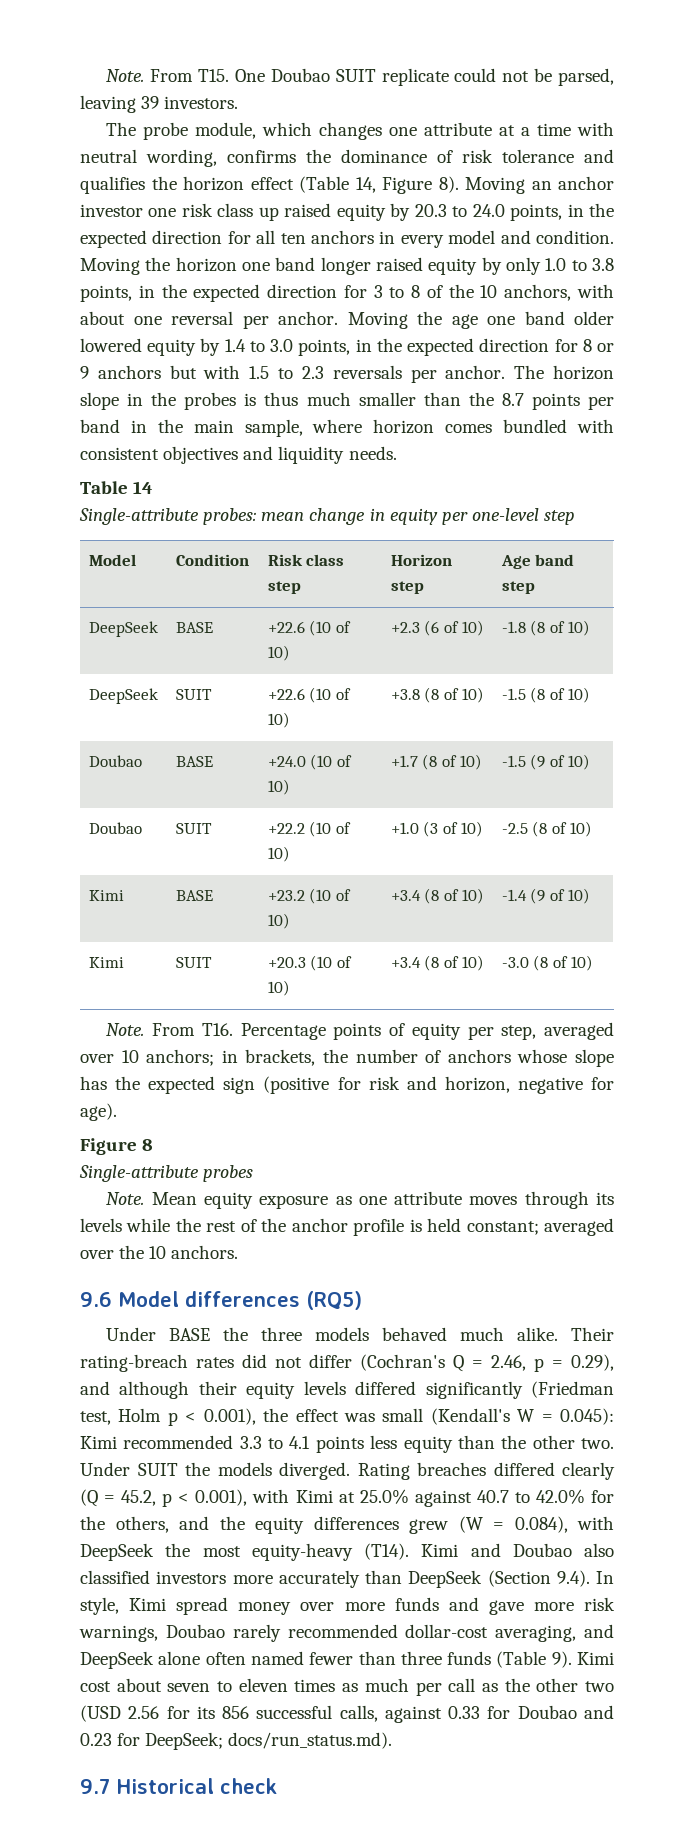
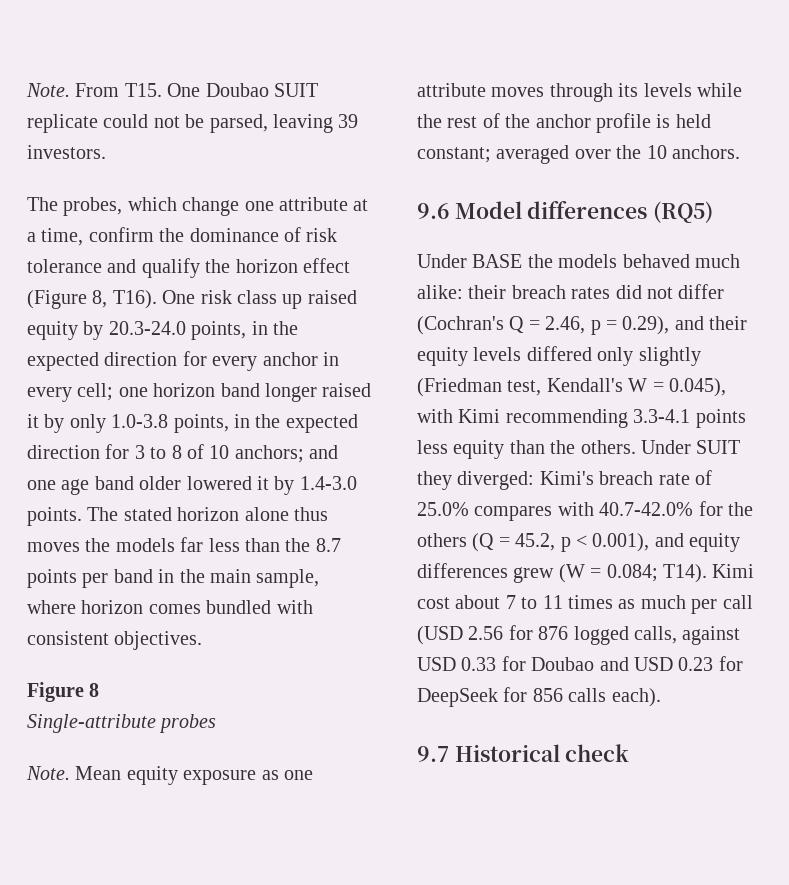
- The probe module, which changes one attribute at a time with neutral wording, confirms the dominance of risk tolerance and qualifies the horizon effect (Table 14, Figure 8). Moving an anchor investor one risk class up raised equity by 20.3 to 24.0 points, in the expected direction for all ten anchors in every model and condition. Moving the horizon one band longer raised equity by only 1.0 to 3.8 points, in the expected direction for 3 to 8 of the 10 anchors, with about one reversal per anchor. Moving the age one band older lowered equity by 1.4 to 3.0 points, in the expected direction for 8 or 9 anchors but with 1.5 to 2.3 reversals per anchor. The horizon slope in the probes is thus much smaller than the 8.7 points per band in the main sample, where horizon comes bundled with consistent objectives and liquidity needs.
- Table 14
- Single-attribute probes: mean change in equity per one-level step
- Model | Condition | Risk class step | Horizon step | Age band step
- DeepSeek | BASE | +22.6 (10 of 10) | +2.3 (6 of 10) | -1.8 (8 of 10)
- DeepSeek | SUIT | +22.6 (10 of 10) | +3.8 (8 of 10) | -1.5 (8 of 10)
- Doubao | BASE | +24.0 (10 of 10) | +1.7 (8 of 10) | -1.5 (9 of 10)
- Doubao | SUIT | +22.2 (10 of 10) | +1.0 (3 of 10) | -2.5 (8 of 10)
- Kimi | BASE | +23.2 (10 of 10) | +3.4 (8 of 10) | -1.4 (9 of 10)
- Kimi | SUIT | +20.3 (10 of 10) | +3.4 (8 of 10) | -3.0 (8 of 10)
- Note. From T16. Percentage points of equity per step, averaged over 10 anchors; in brackets, the number of anchors whose slope has the expected sign (positive for risk and horizon, negative for age).
+ The probes, which change one attribute at a time, confirm the dominance of risk tolerance and qualify the horizon effect (Figure 8, T16). One risk class up raised equity by 20.3-24.0 points, in the expected direction for every anchor in every cell; one horizon band longer raised it by only 1.0-3.8 points, in the expected direction for 3 to 8 of 10 anchors; and one age band older lowered it by 1.4-3.0 points. The stated horizon alone thus moves the models far less than the 8.7 points per band in the main sample, where horizon comes bundled with consistent objectives.
- Under BASE the three models behaved much alike. Their rating-breach rates did not differ (Cochran's Q = 2.46, p = 0.29), and although their equity levels differed significantly (Friedman test, Holm p < 0.001), the effect was small (Kendall's W = 0.045): Kimi recommended 3.3 to 4.1 points less equity than the other two. Under SUIT the models diverged. Rating breaches differed clearly (Q = 45.2, p < 0.001), with Kimi at 25.0% against 40.7 to 42.0% for the others, and the equity differences grew (W = 0.084), with DeepSeek the most equity-heavy (T14). Kimi and Doubao also classified investors more accurately than DeepSeek (Section 9.4). In style, Kimi spread money over more funds and gave more risk warnings, Doubao rarely recommended dollar-cost averaging, and DeepSeek alone often named fewer than three funds (Table 9). Kimi cost about seven to eleven times as much per call as the other two (USD 2.56 for its 856 successful calls, against 0.33 for Doubao and 0.23 for DeepSeek; docs/run_status.md).
+ Under BASE the models behaved much alike: their breach rates did not differ (Cochran's Q = 2.46, p = 0.29), and their equity levels differed only slightly (Friedman test, Kendall's W = 0.045), with Kimi recommending 3.3-4.1 points less equity than the others. Under SUIT they diverged: Kimi's breach rate of 25.0% compares with 40.7-42.0% for the others (Q = 45.2, p < 0.001), and equity differences grew (W = 0.084; T14). Kimi cost about 7 to 11 times as much per call (USD 2.56 for 876 logged calls, against USD 0.33 for Doubao and USD 0.23 for DeepSeek for 856 calls each).

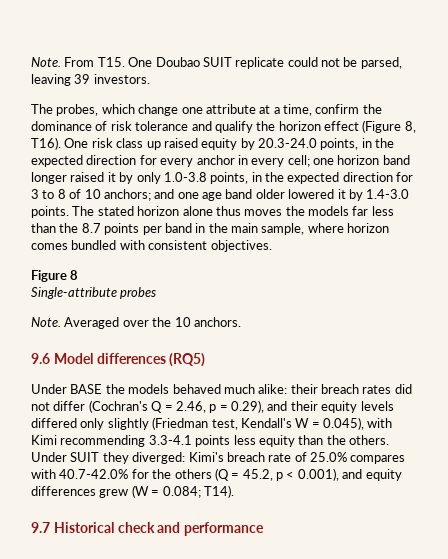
- Mean equity exposure as one attribute moves through its levels while the rest of the anchor profile is held constant; averaged over the 10 anchors.
+ Averaged over the 10 anchors.
- Kimi cost about 7 to 11 times as much per call (USD 2.56 for 876 logged calls, against USD 0.33 for Doubao and USD 0.23 for DeepSeek for 856 calls each).
- 9.7 Historical check
+ 9.7 Historical check and performance

